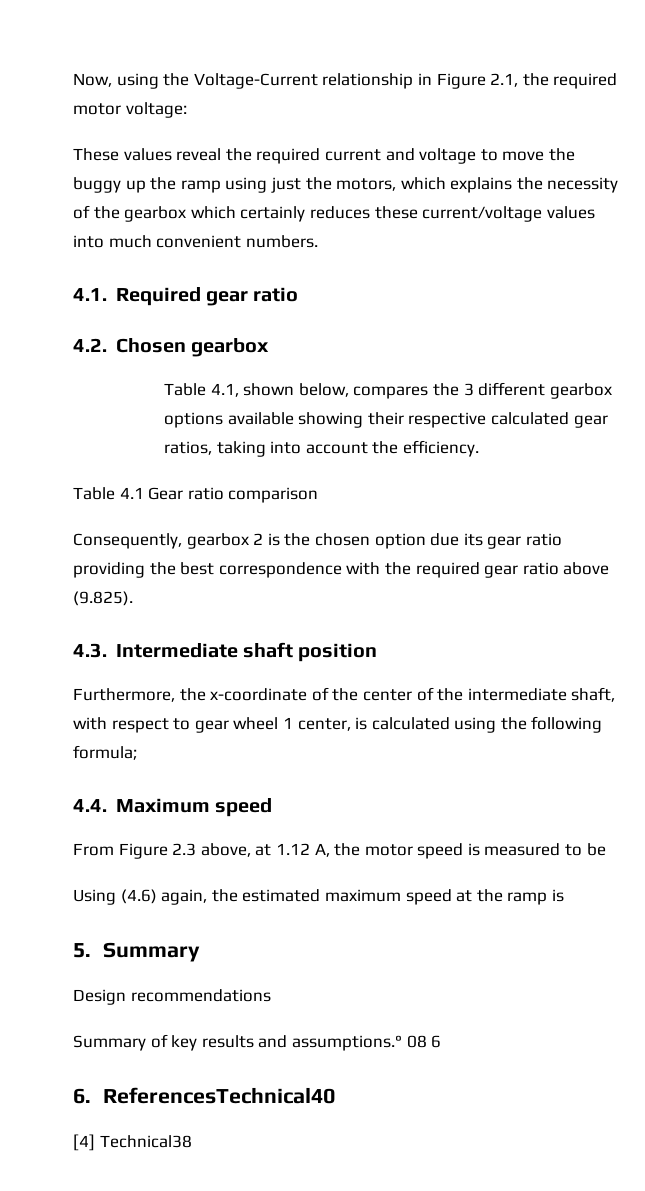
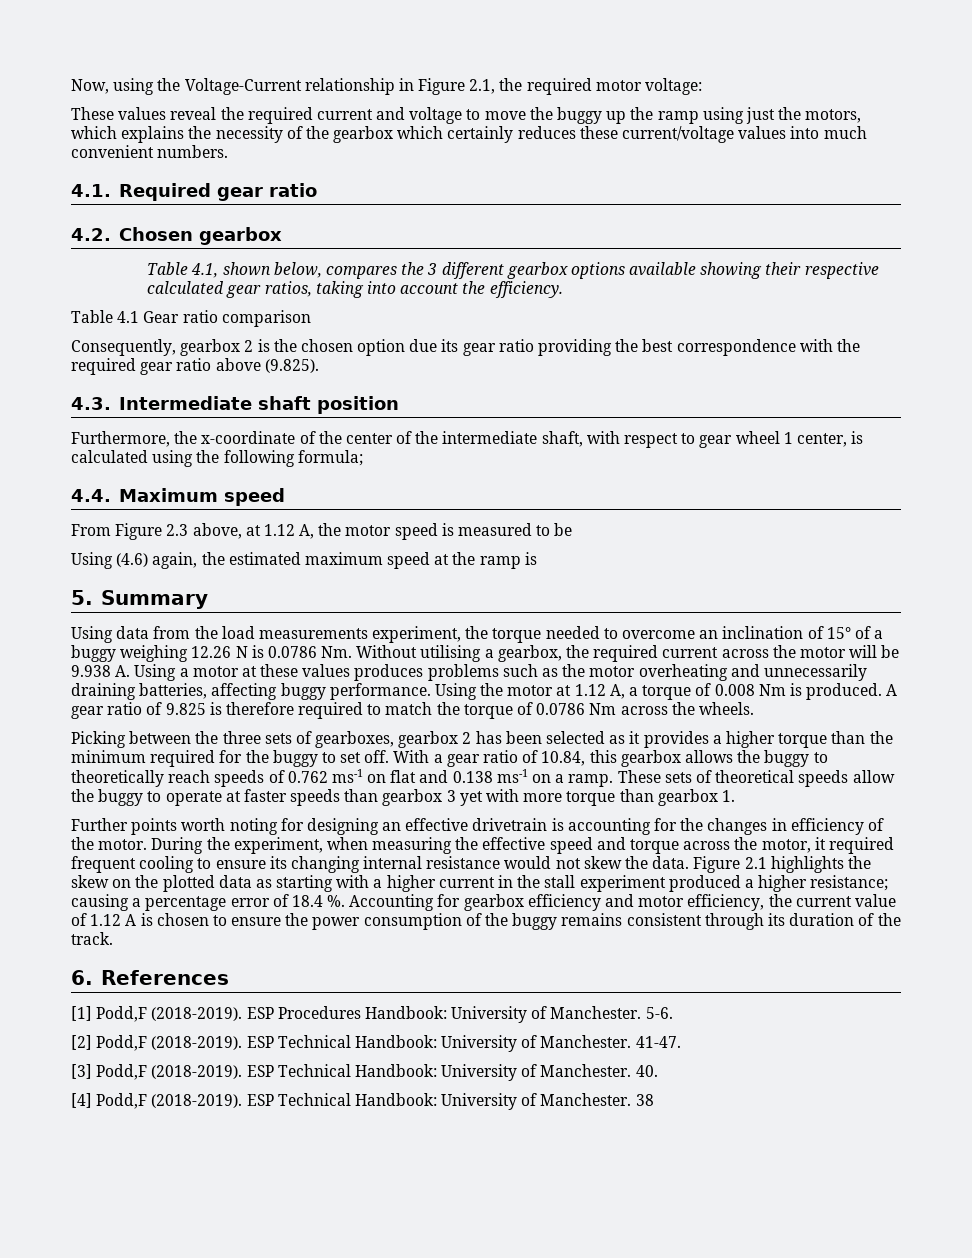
- Design recommendations
- Summary of key results and assumptions.° 08 6
- 6. ReferencesTechnical40
- [4] Technical38
+ Using data from the load measurements experiment, the torque needed to overcome an inclination of 15° of a buggy weighing 12.26 N is 0.0786 Nm. Without utilising a gearbox, the required current across the motor will be 9.938 A. Using a motor at these values produces problems such as the motor overheating and unnecessarily draining batteries, affecting buggy performance. Using the motor at 1.12 A, a torque of 0.008 Nm is produced. A gear ratio of 9.825 is therefore required to match the torque of 0.0786 Nm across the wheels.
+ Picking between the three sets of gearboxes, gearbox 2 has been selected as it provides a higher torque than the minimum required for the buggy to set off. With a gear ratio of 10.84, this gearbox allows the buggy to theoretically reach speeds of 0.762 ms-1 on flat and 0.138 ms-1 on a ramp. These sets of theoretical speeds allow the buggy to operate at faster speeds than gearbox 3 yet with more torque than gearbox 1.
+ Further points worth noting for designing an effective drivetrain is accounting for the changes in efficiency of the motor. During the experiment, when measuring the effective speed and torque across the motor, it required frequent cooling to ensure its changing internal resistance would not skew the data. Figure 2.1 highlights the skew on the plotted data as starting with a higher current in the stall experiment produced a higher resistance; causing a percentage error of 18.4 %. Accounting for gearbox efficiency and motor efficiency, the current value of 1.12 A is chosen to ensure the power consumption of the buggy remains consistent through its duration of the track.
+ 6. References
+ [1] Podd,F (2018-2019). ESP Procedures Handbook: University of Manchester. 5-6.
+ [2] Podd,F (2018-2019). ESP Technical Handbook: University of Manchester. 41-47.
+ [3] Podd,F (2018-2019). ESP Technical Handbook: University of Manchester. 40.
+ [4] Podd,F (2018-2019). ESP Technical Handbook: University of Manchester. 38

